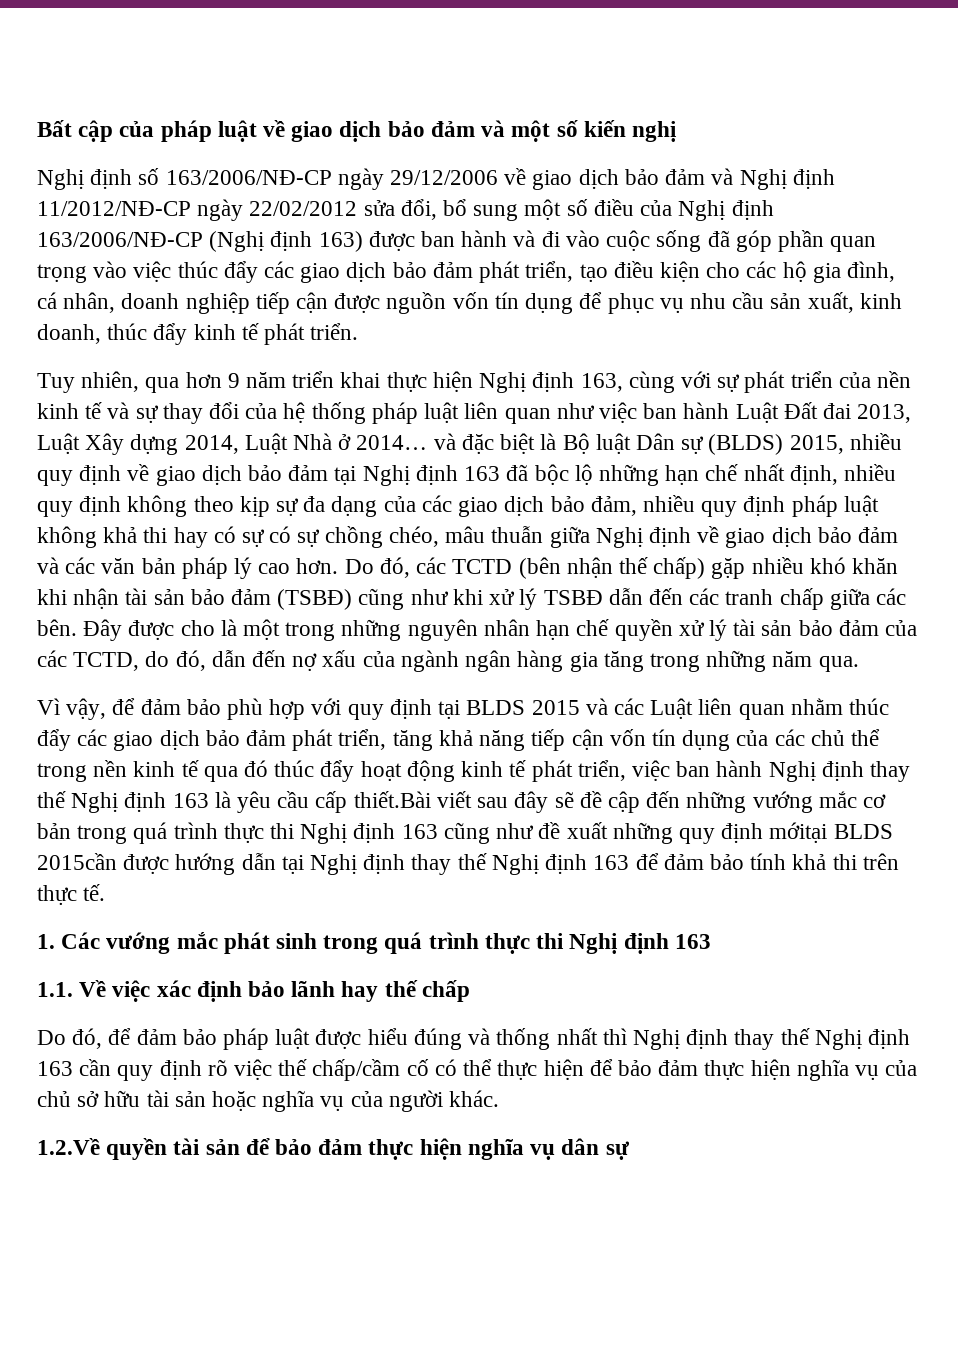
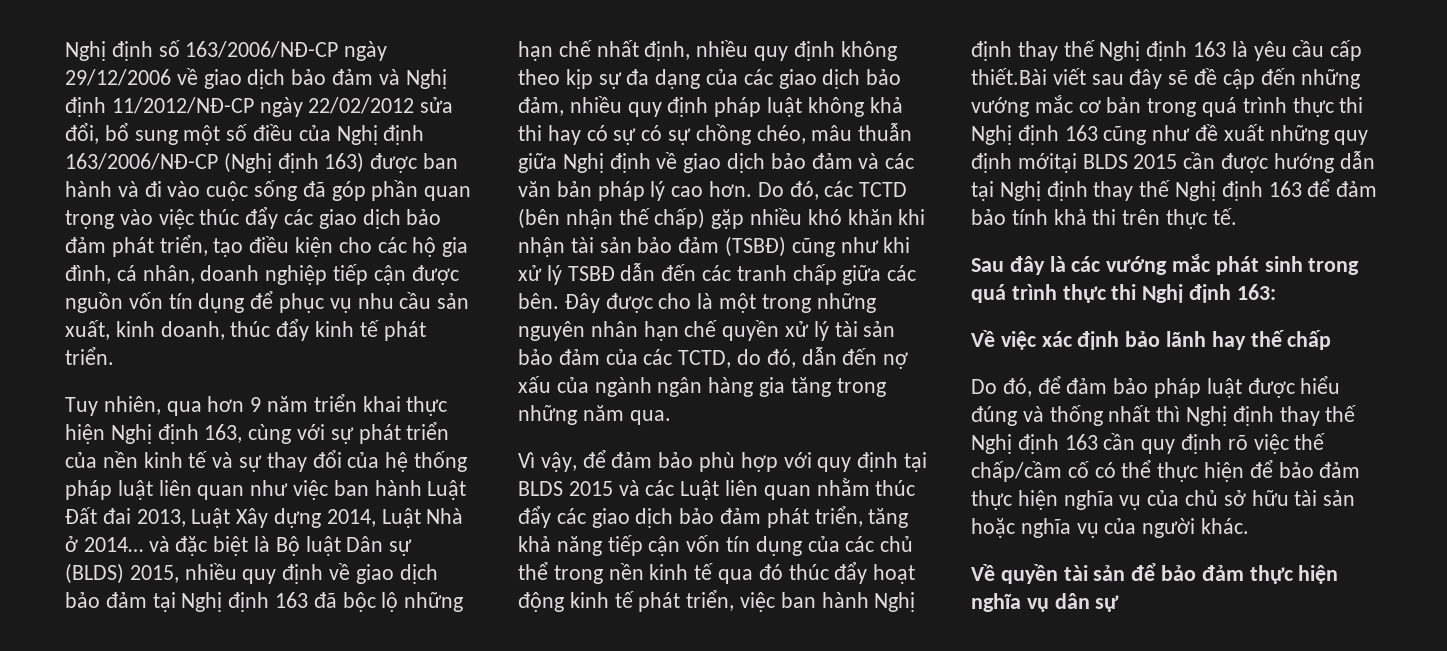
- Bất cập của pháp luật về giao dịch bảo đảm và một số kiến nghị
- Vì vậy, để đảm bảo phù hợp với quy định tại BLDS 2015 và các Luật liên quan nhằm thúc đẩy các giao dịch bảo đảm phát triển, tăng khả năng tiếp cận vốn tín dụng của các chủ thể trong nền kinh tế qua đó thúc đẩy hoạt động kinh tế phát triển, việc ban hành Nghị định thay thế Nghị định 163 là yêu cầu cấp thiết.Bài viết sau đây sẽ đề cập đến những vướng mắc cơ bản trong quá trình thực thi Nghị định 163 cũng như đề xuất những quy định mớitại BLDS 2015cần được hướng dẫn tại Nghị định thay thế Nghị định 163 để đảm bảo tính khả thi trên thực tế.
+ Vì vậy, để đảm bảo phù hợp với quy định tại BLDS 2015 và các Luật liên quan nhằm thúc đẩy các giao dịch bảo đảm phát triển, tăng khả năng tiếp cận vốn tín dụng của các chủ thể trong nền kinh tế qua đó thúc đẩy hoạt động kinh tế phát triển, việc ban hành Nghị định thay thế Nghị định 163 là yêu cầu cấp thiết.Bài viết sau đây sẽ đề cập đến những vướng mắc cơ bản trong quá trình thực thi Nghị định 163 cũng như đề xuất những quy định mớitại BLDS 2015 cần được hướng dẫn tại Nghị định thay thế Nghị định 163 để đảm bảo tính khả thi trên thực tế.
- 1. Các vướng mắc phát sinh trong quá trình thực thi Nghị định 163
- 1.1. Về việc xác định bảo lãnh hay thế chấp
+ Sau đây là các vướng mắc phát sinh trong quá trình thực thi Nghị định 163:
+ Về việc xác định bảo lãnh hay thế chấp
- 1.2.Về quyền tài sản để bảo đảm thực hiện nghĩa vụ dân sự
+ Về quyền tài sản để bảo đảm thực hiện nghĩa vụ dân sự

